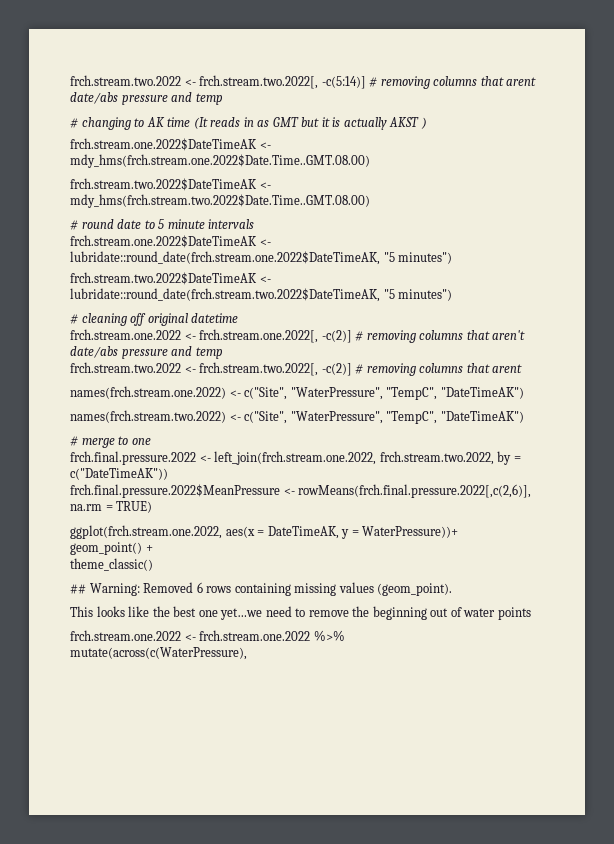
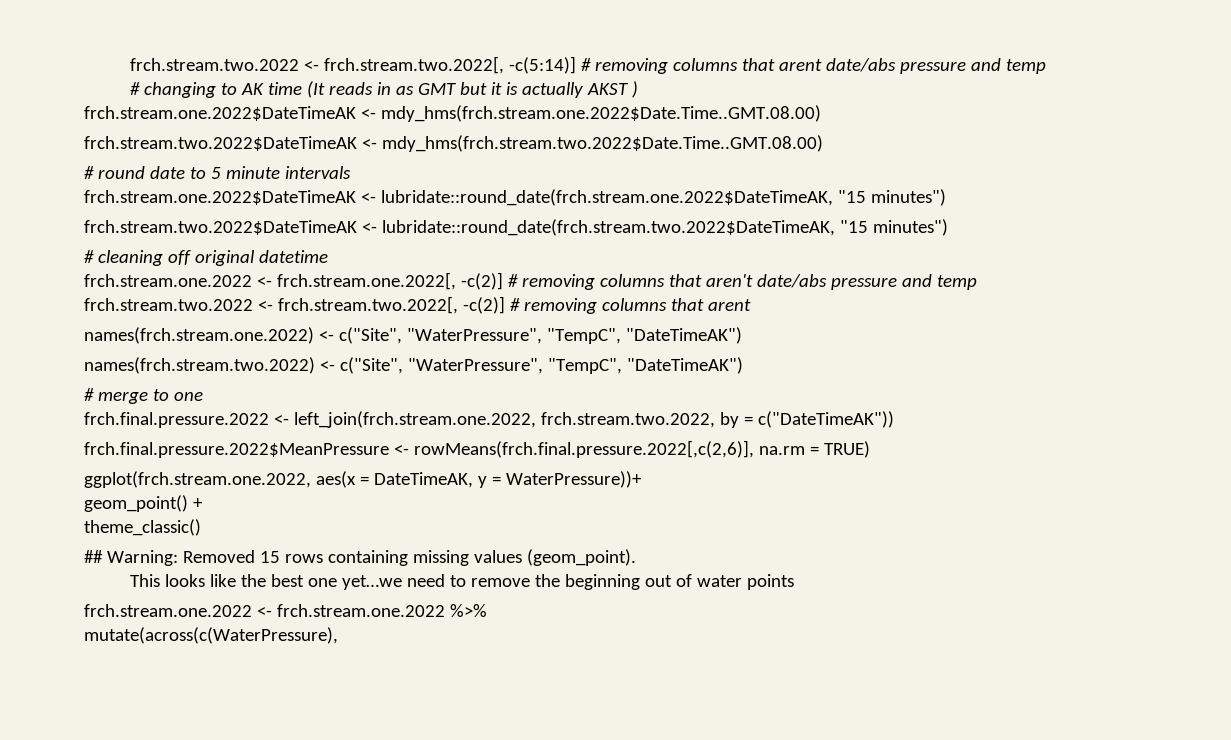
- frch.stream.one.2022$DateTimeAK <- lubridate::round_date(frch.stream.one.2022$DateTimeAK, "5 minutes")
+ frch.stream.one.2022$DateTimeAK <- lubridate::round_date(frch.stream.one.2022$DateTimeAK, "15 minutes")
- frch.stream.two.2022$DateTimeAK <- lubridate::round_date(frch.stream.two.2022$DateTimeAK, "5 minutes")
+ frch.stream.two.2022$DateTimeAK <- lubridate::round_date(frch.stream.two.2022$DateTimeAK, "15 minutes")
- ## Warning: Removed 6 rows containing missing values (geom_point).
+ ## Warning: Removed 15 rows containing missing values (geom_point).

